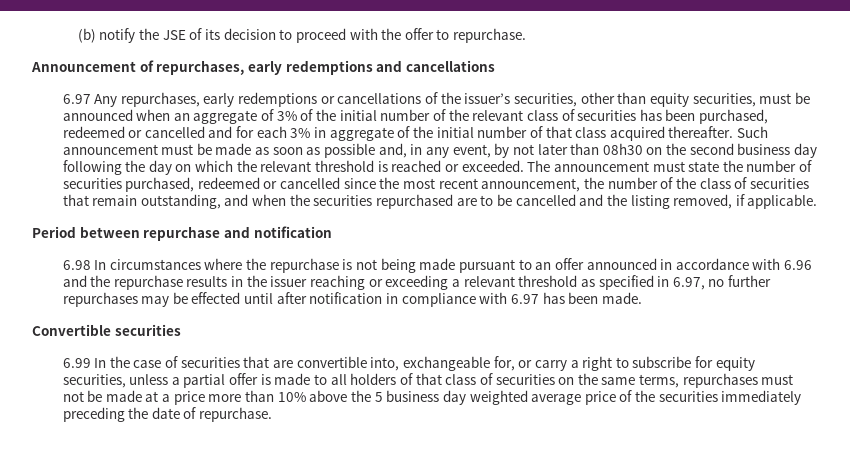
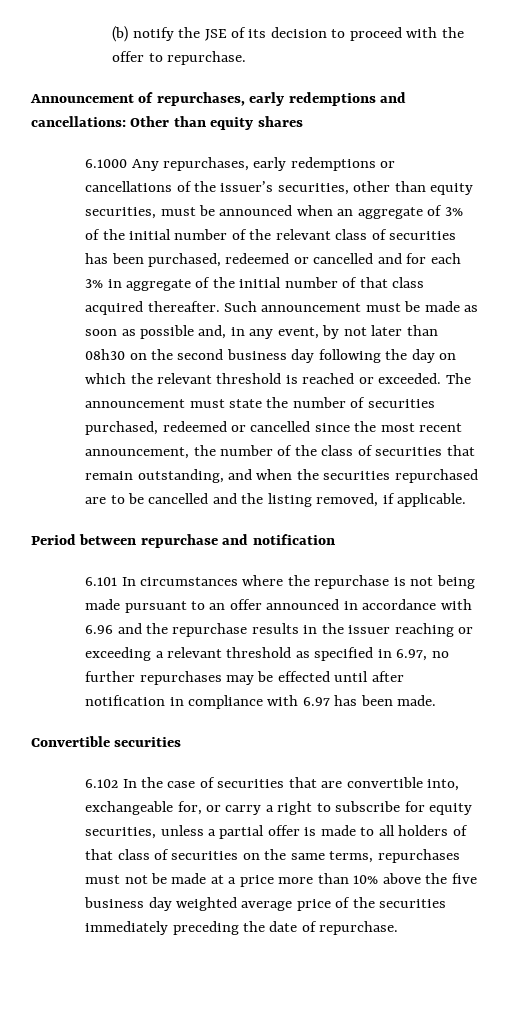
- Announcement of repurchases, early redemptions and cancellations
- 6.97 Any repurchases, early redemptions or cancellations of the issuer’s securities, other than equity securities, must be announced when an aggregate of 3% of the initial number of the relevant class of securities has been purchased, redeemed or cancelled and for each 3% in aggregate of the initial number of that class acquired thereafter.
+ Announcement of repurchases, early redemptions and cancellations: Other than equity shares
+ 6.1000 Any repurchases, early redemptions or cancellations of the issuer’s securities, other than equity securities, must be announced when an aggregate of 3% of the initial number of the relevant class of securities has been purchased, redeemed or cancelled and for each 3% in aggregate of the initial number of that class acquired thereafter.
- 6.98 In circumstances where the repurchase is not being made pursuant to an offer announced in accordance with 6.96 and the repurchase results in the issuer reaching or exceeding a relevant threshold as specified in 6.97, no further repurchases may be effected until after notification in compliance with 6.97 has been made.
+ 6.101 In circumstances where the repurchase is not being made pursuant to an offer announced in accordance with 6.96 and the repurchase results in the issuer reaching or exceeding a relevant threshold as specified in 6.97, no further repurchases may be effected until after notification in compliance with 6.97 has been made.
- 6.99 In the case of securities that are convertible into, exchangeable for, or carry a right to subscribe for equity securities, unless a partial offer is made to all holders of that class of securities on the same terms, repurchases must not be made at a price more than 10% above the 5 business day weighted average price of the securities immediately preceding the date of repurchase.
+ 6.102 In the case of securities that are convertible into, exchangeable for, or carry a right to subscribe for equity securities, unless a partial offer is made to all holders of that class of securities on the same terms, repurchases must not be made at a price more than 10% above the five business day weighted average price of the securities immediately preceding the date of repurchase.

